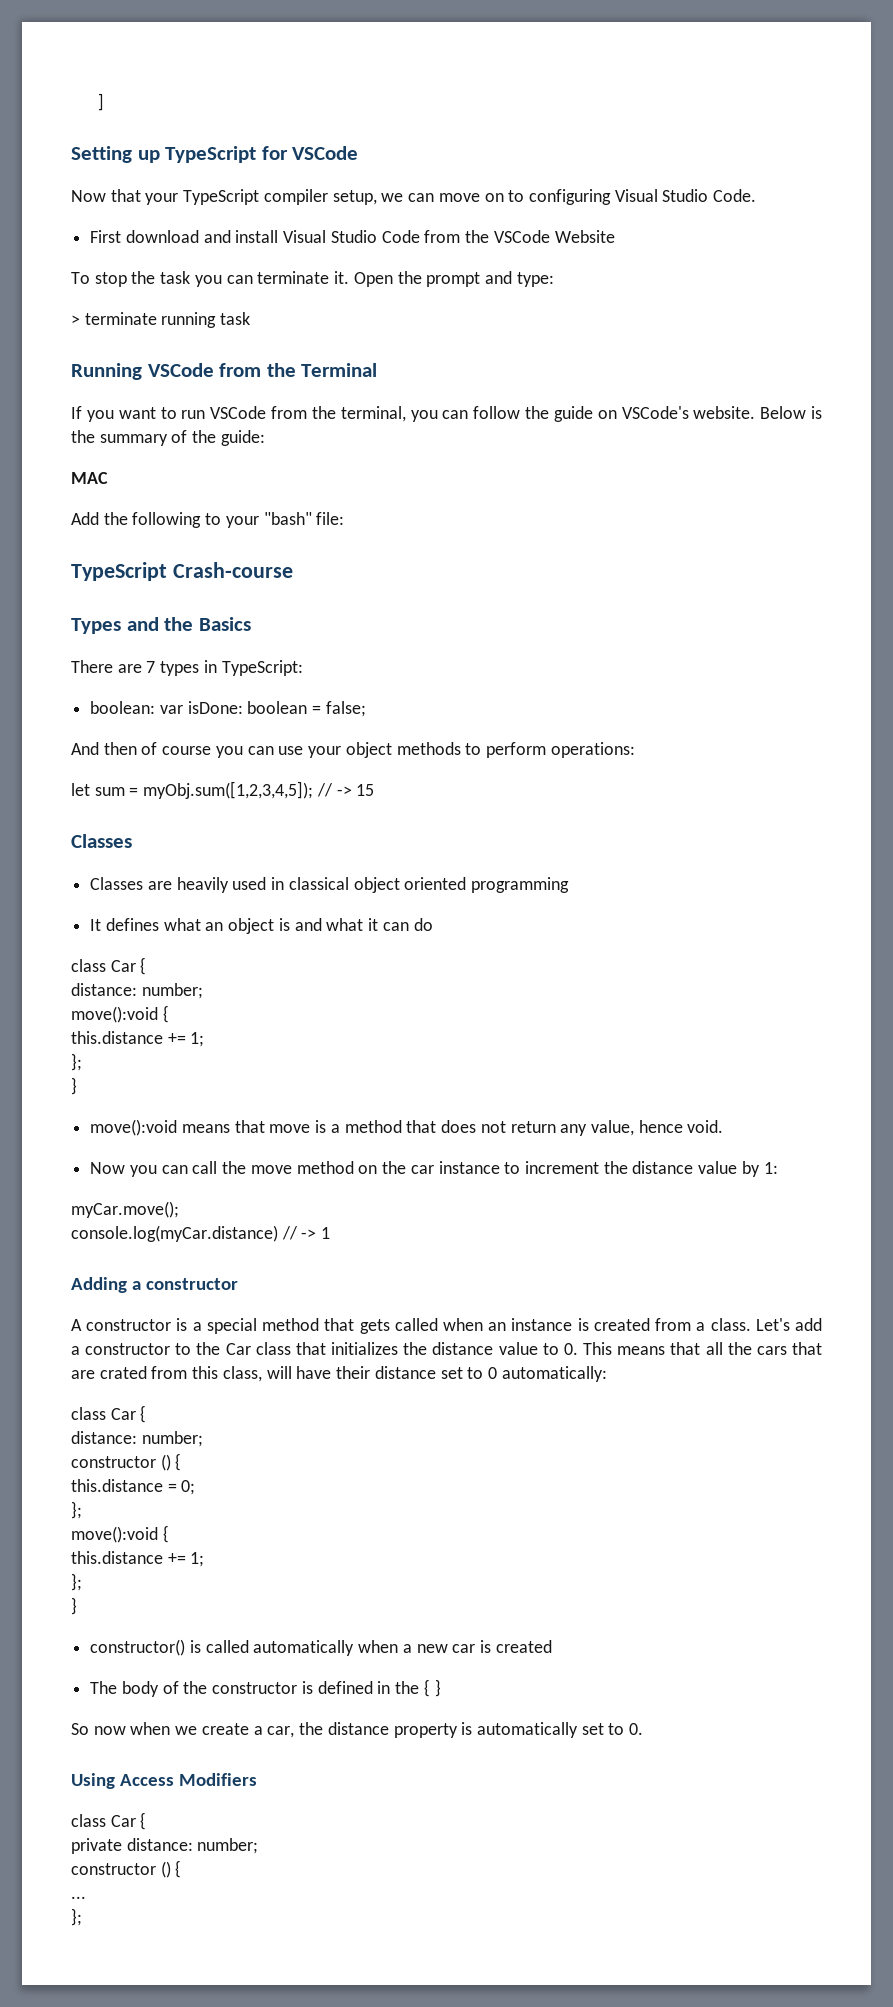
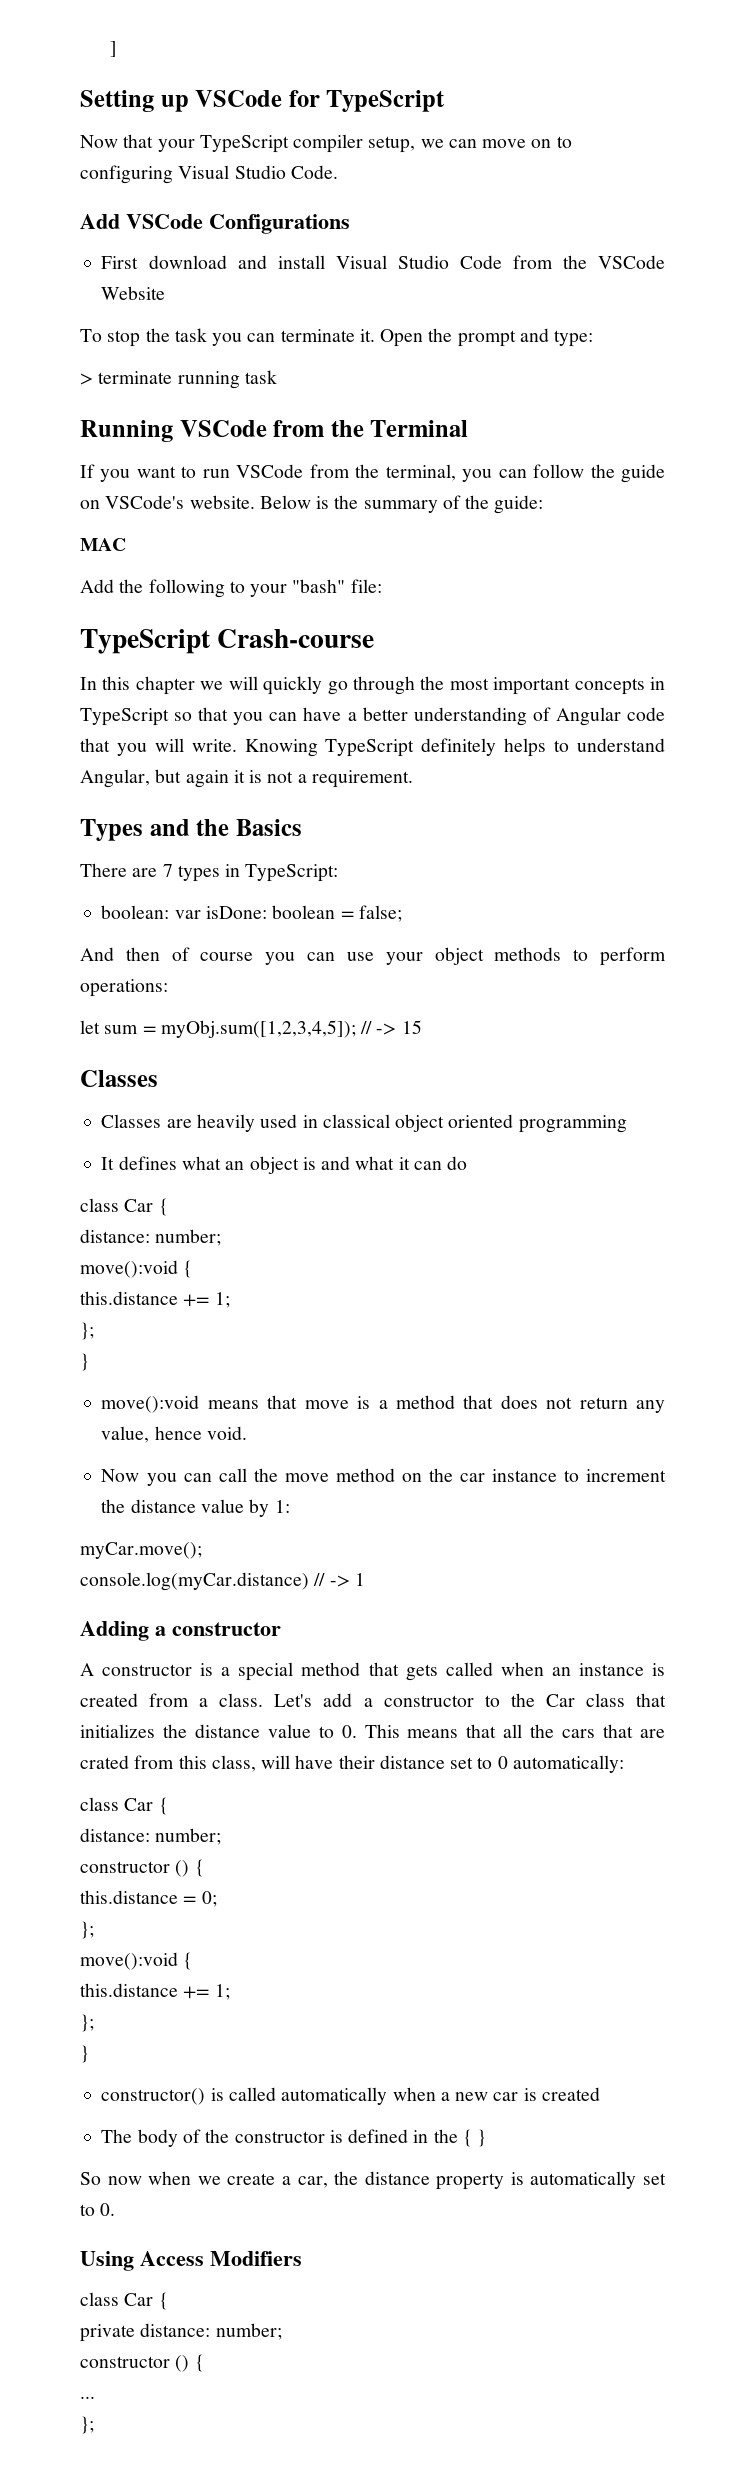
- Setting up TypeScript for VSCode
+ Setting up VSCode for TypeScript
+ Add VSCode Configurations
+ In this chapter we will quickly go through the most important concepts in TypeScript so that you can have a better understanding of Angular code that you will write. Knowing TypeScript definitely helps to understand Angular, but again it is not a requirement.

